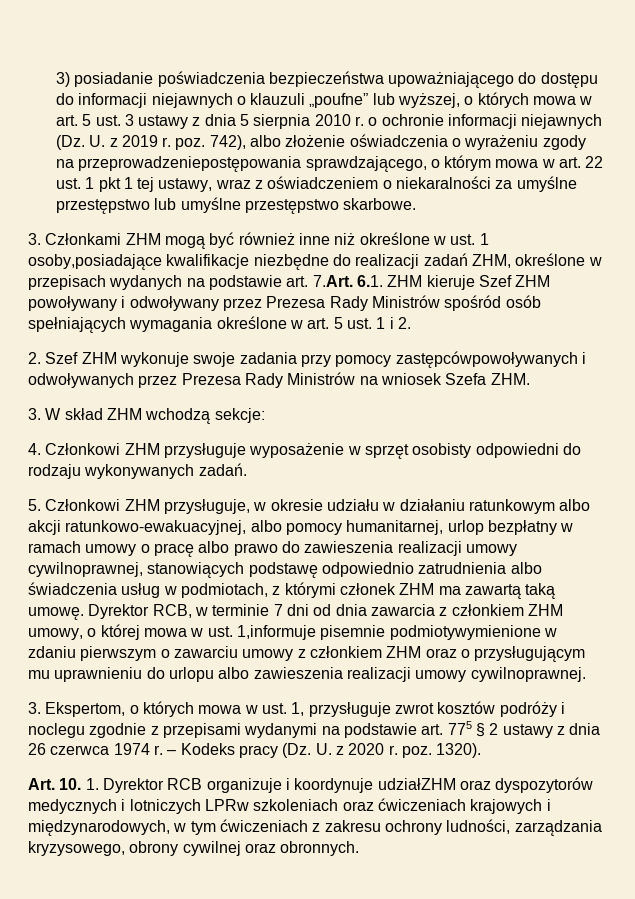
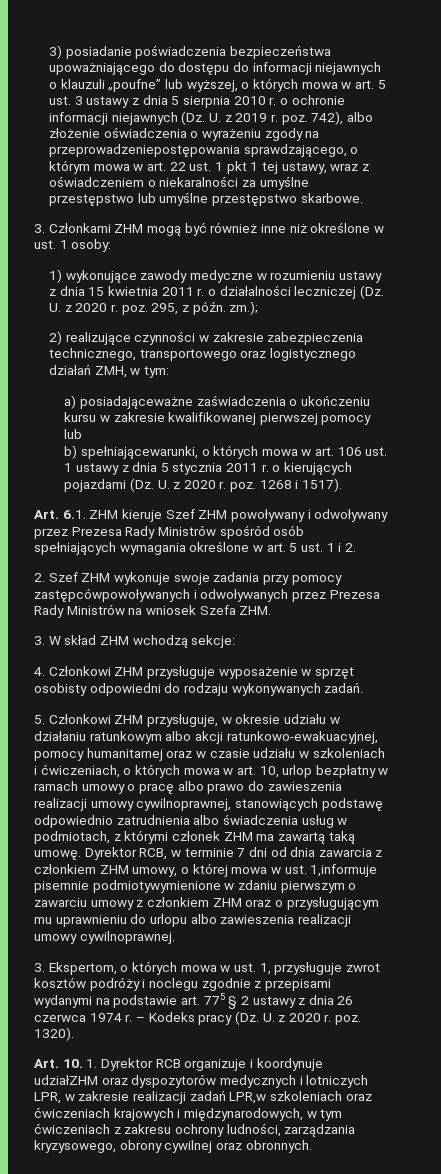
- 3. Członkami ZHM mogą być również inne niż określone w ust. 1 osoby,posiadające kwalifikacje niezbędne do realizacji zadań ZHM, określone w przepisach wydanych na podstawie art. 7.Art. 6.1. ZHM kieruje Szef ZHM powoływany i odwoływany przez Prezesa Rady Ministrów spośród osób spełniających wymagania określone w art. 5 ust. 1 i 2.
+ 3. Członkami ZHM mogą być również inne niż określone w ust. 1 osoby:
+ 1) wykonujące zawody medyczne w rozumieniu ustawy z dnia 15 kwietnia 2011 r. o działalności leczniczej (Dz. U. z 2020 r. poz. 295, z późn. zm.);
+ 2) realizujące czynności w zakresie zabezpieczenia technicznego, transportowego oraz logistycznego działań ZMH, w tym:
+ a) posiadająceważne zaświadczenia o ukończeniu kursu w zakresie kwalifikowanej pierwszej pomocy lub
+ b) spełniającewarunki, o których mowa w art. 106 ust. 1 ustawy z dnia 5 stycznia 2011 r. o kierujących pojazdami (Dz. U. z 2020 r. poz. 1268 i 1517).
+ Art. 6.1. ZHM kieruje Szef ZHM powoływany i odwoływany przez Prezesa Rady Ministrów spośród osób spełniających wymagania określone w art. 5 ust. 1 i 2.
- 5. Członkowi ZHM przysługuje, w okresie udziału w działaniu ratunkowym albo akcji ratunkowo-ewakuacyjnej, albo pomocy humanitarnej, urlop bezpłatny w ramach umowy o pracę albo prawo do zawieszenia realizacji umowy cywilnoprawnej, stanowiących podstawę odpowiednio zatrudnienia albo świadczenia usług w podmiotach, z którymi członek ZHM ma zawartą taką umowę.
+ 5. Członkowi ZHM przysługuje, w okresie udziału w działaniu ratunkowym albo akcji ratunkowo-ewakuacyjnej, pomocy humanitarnej oraz w czasie udziału w szkoleniach i ćwiczeniach, o których mowa w art. 10, urlop bezpłatny w ramach umowy o pracę albo prawo do zawieszenia realizacji umowy cywilnoprawnej, stanowiących podstawę odpowiednio zatrudnienia albo świadczenia usług w podmiotach, z którymi członek ZHM ma zawartą taką umowę.
- Art. 10. 1. Dyrektor RCB organizuje i koordynuje udziałZHM oraz dyspozytorów medycznych i lotniczych LPRw szkoleniach oraz ćwiczeniach krajowych i międzynarodowych, w tym ćwiczeniach z zakresu ochrony ludności, zarządzania kryzysowego, obrony cywilnej oraz obronnych.
+ Art. 10. 1. Dyrektor RCB organizuje i koordynuje udziałZHM oraz dyspozytorów medycznych i lotniczych LPR, w zakresie realizacji zadań LPR,w szkoleniach oraz ćwiczeniach krajowych i międzynarodowych, w tym ćwiczeniach z zakresu ochrony ludności, zarządzania kryzysowego, obrony cywilnej oraz obronnych.

